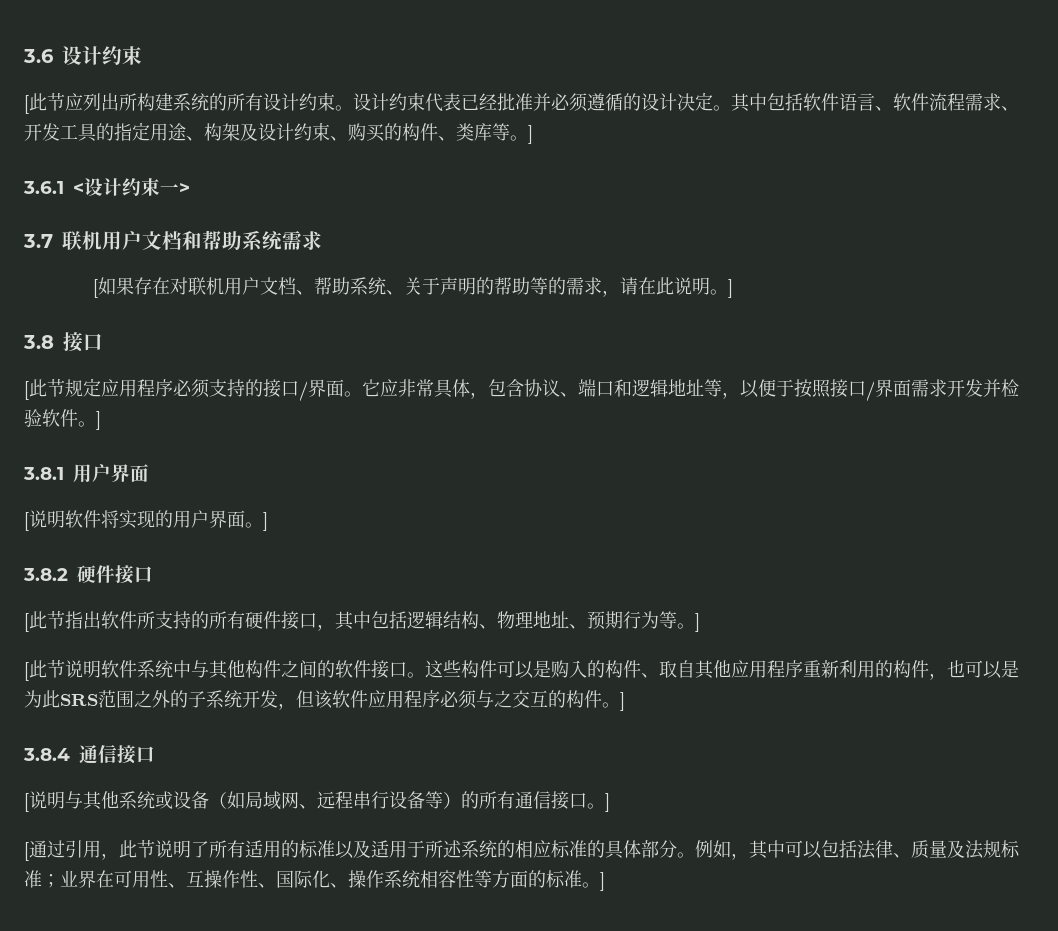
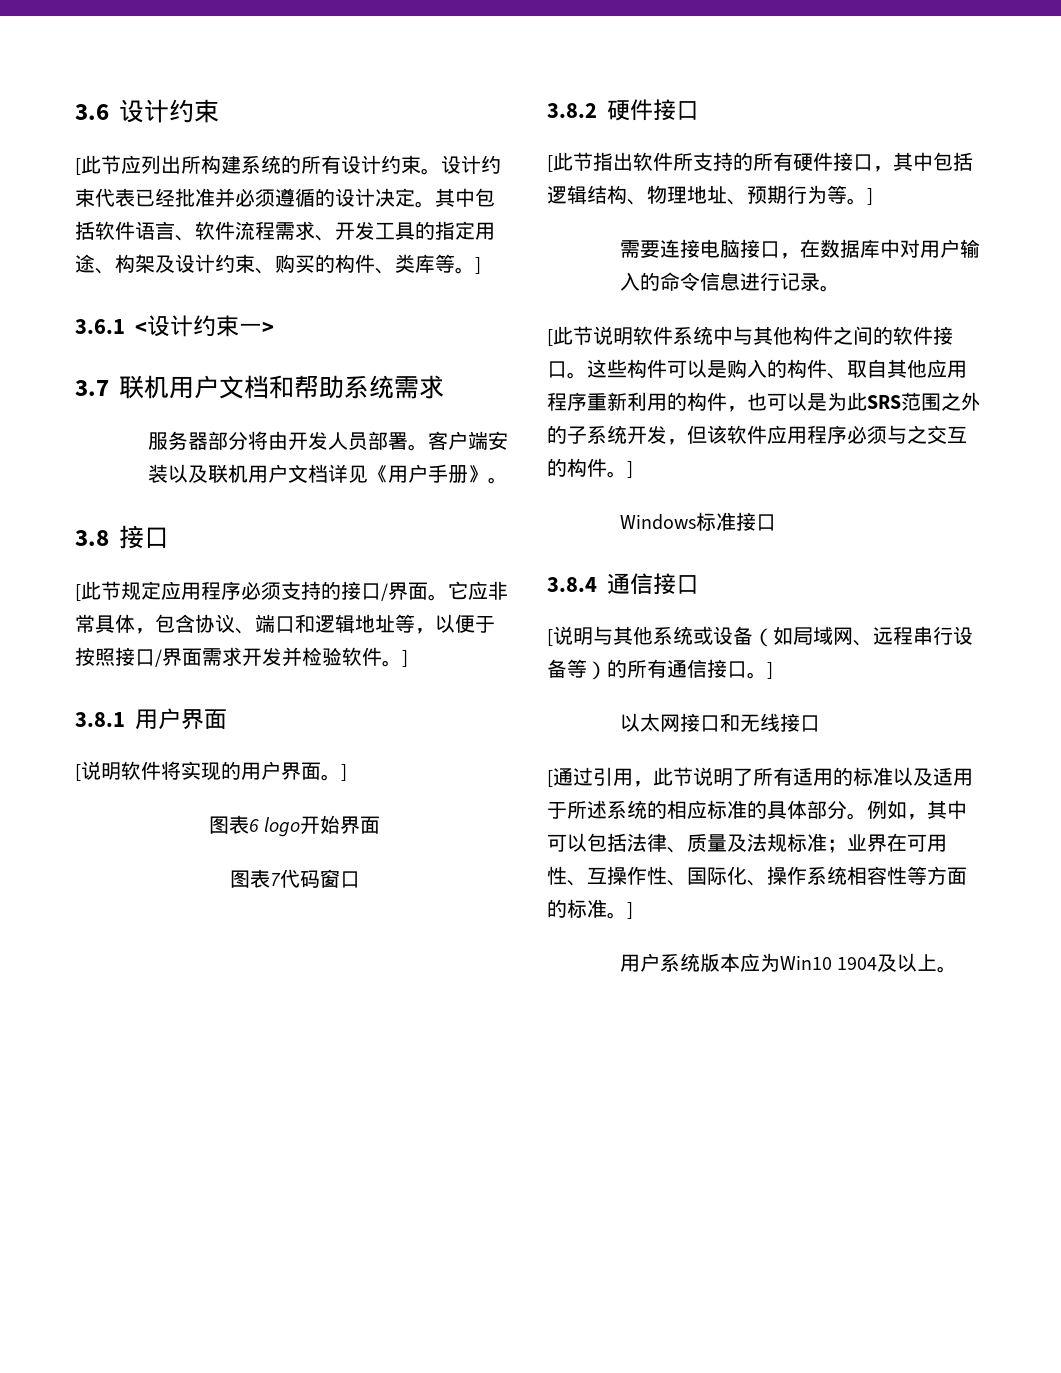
- [如果存在对联机用户文档、帮助系统、关于声明的帮助等的需求，请在此说明。]
+ 服务器部分将由开发人员部署。客户端安装以及联机用户文档详见《用户手册》。
+ 图表6 logo开始界面
+ 图表7代码窗口
+ 需要连接电脑接口，在数据库中对用户输入的命令信息进行记录。
+ Windows标准接口
+ 以太网接口和无线接口
+ 用户系统版本应为Win10 1904及以上。

